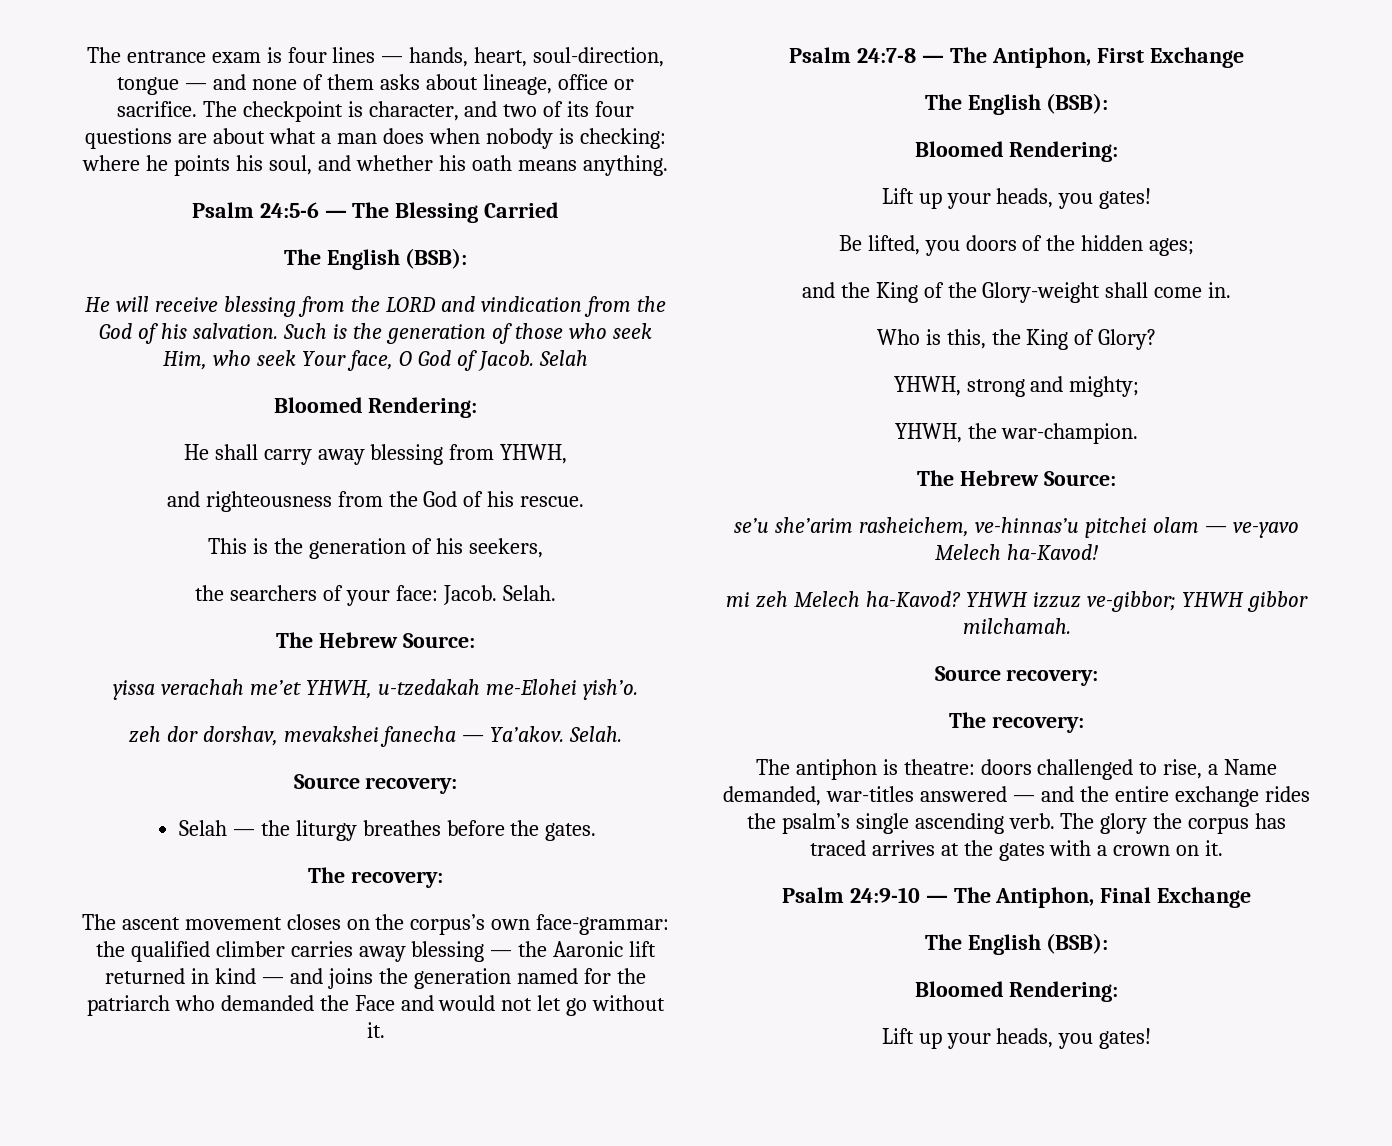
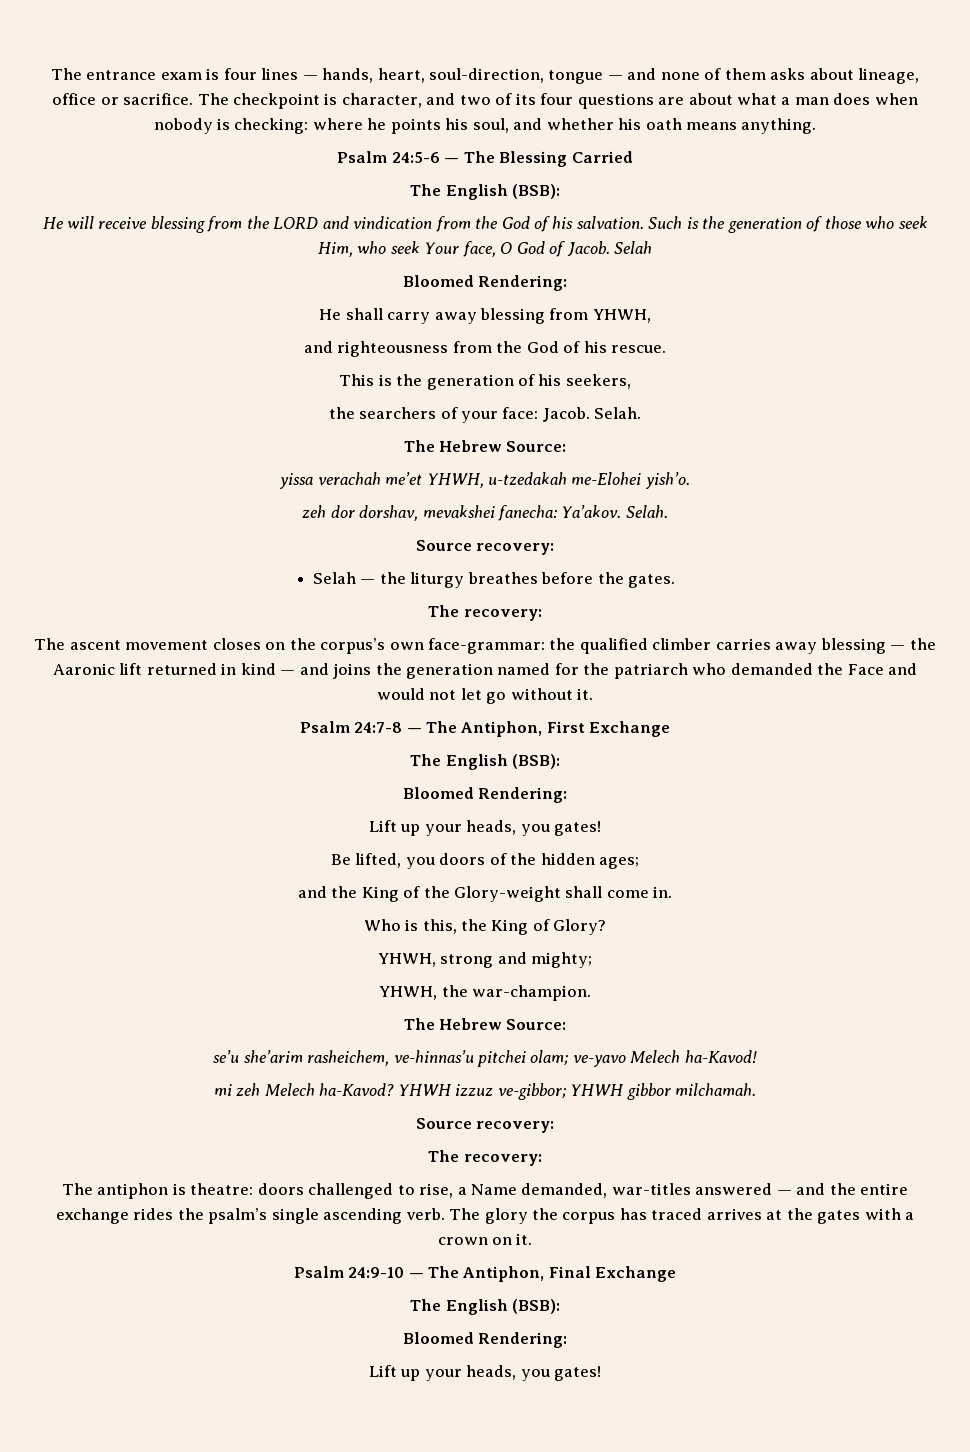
- zeh dor dorshav, mevakshei fanecha — Ya’akov.
+ zeh dor dorshav, mevakshei fanecha: Ya’akov.
- se’u she’arim rasheichem, ve-hinnas’u pitchei olam — ve-yavo Melech ha-Kavod!
+ se’u she’arim rasheichem, ve-hinnas’u pitchei olam; ve-yavo Melech ha-Kavod!

